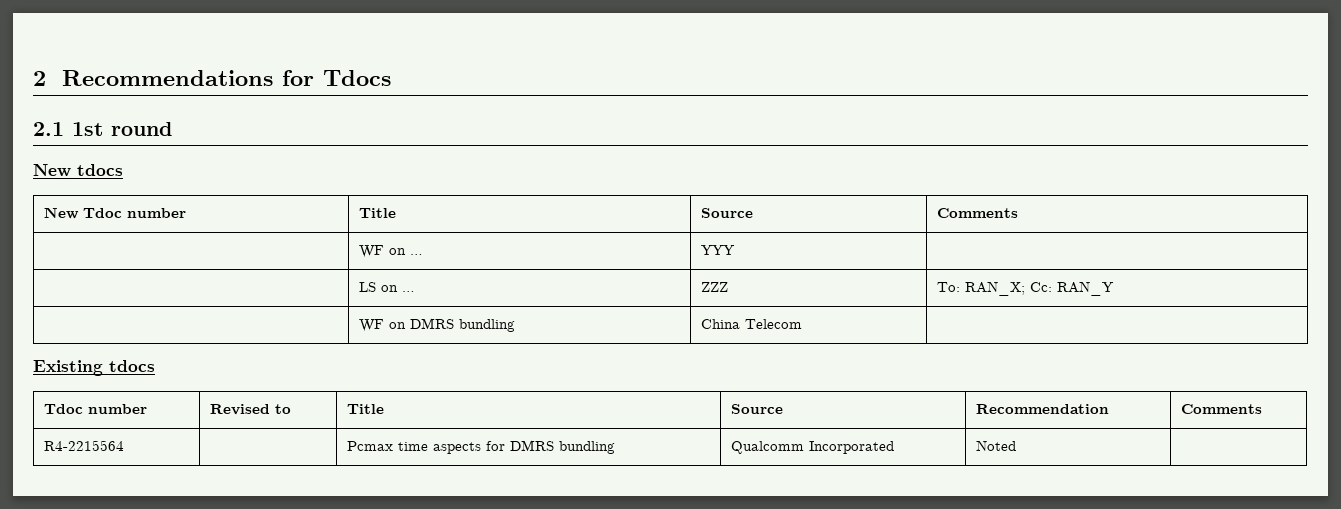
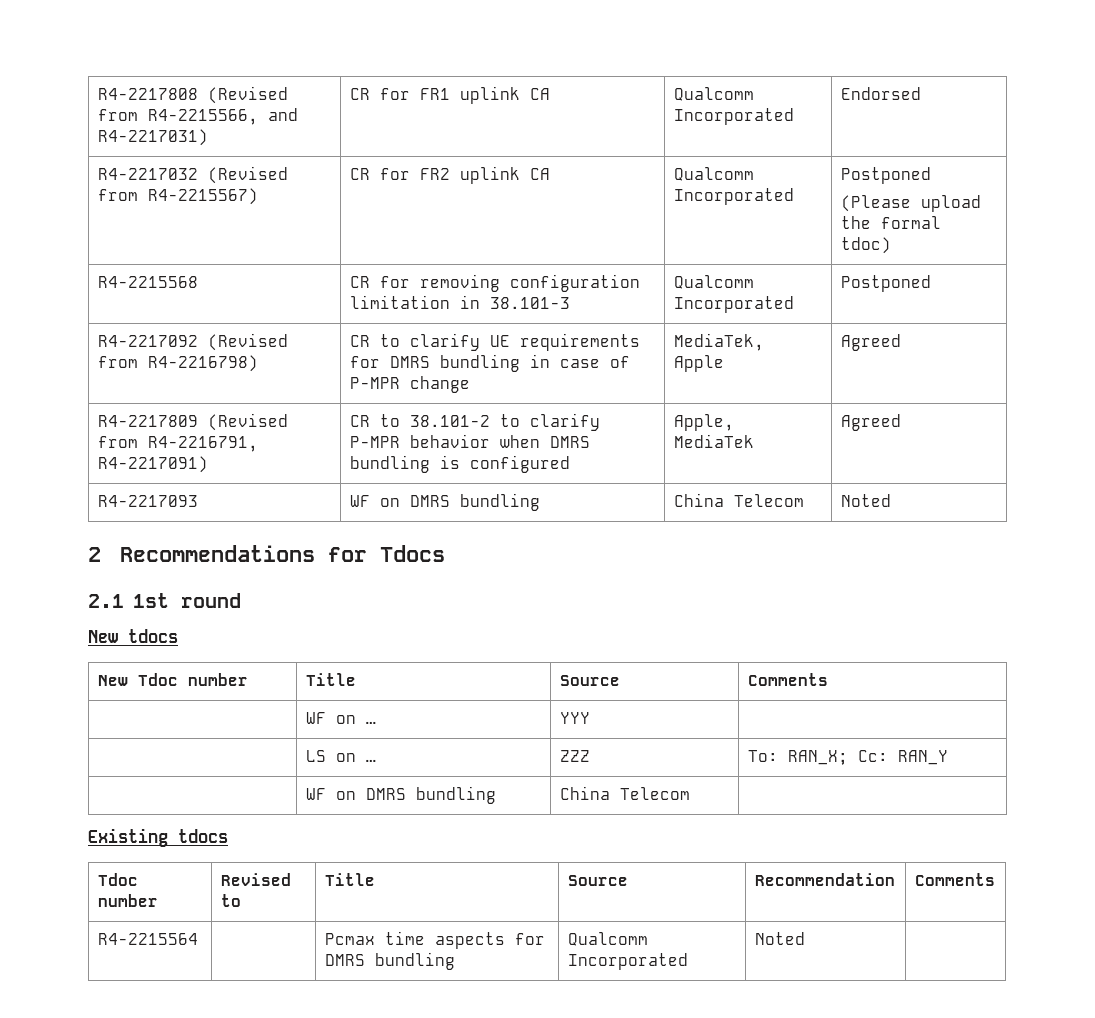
+ R4-2217808 (Revised from R4-2215566, and R4-2217031) | CR for FR1 uplink CA | Qualcomm Incorporated | Endorsed
+ R4-2217032 (Revised from R4-2215567) | CR for FR2 uplink CA | Qualcomm Incorporated | Postponed
+ (Please upload the formal tdoc)
+ R4-2215568 | CR for removing configuration limitation in 38.101-3 | Qualcomm Incorporated | Postponed
+ R4-2217092 (Revised from R4-2216798) | CR to clarify UE requirements for DMRS bundling in case of P-MPR change | MediaTek, Apple | Agreed
+ R4-2217809 (Revised from R4-2216791, R4-2217091) | CR to 38.101-2 to clarify P-MPR behavior when DMRS bundling is configured | Apple, MediaTek | Agreed
+ R4-2217093 | WF on DMRS bundling | China Telecom | Noted

